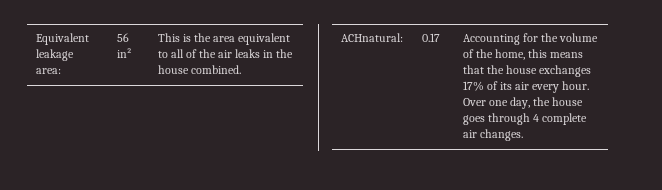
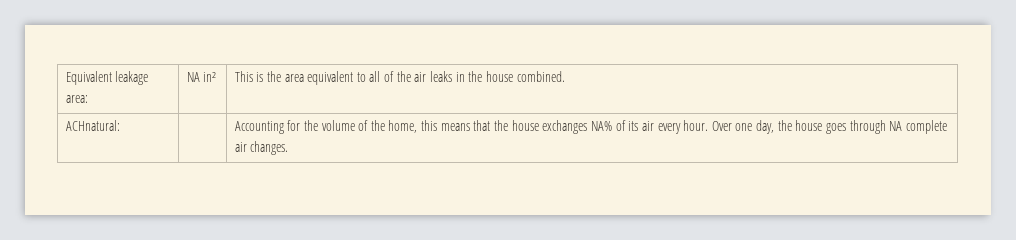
- Equivalent leakage area: | 56 in² | This is the area equivalent to all of the air leaks in the house combined.
+ Equivalent leakage area: | NA in² | This is the area equivalent to all of the air leaks in the house combined.
- ACHnatural: | 0.17 | Accounting for the volume of the home, this means that the house exchanges 17% of its air every hour. Over one day, the house goes through 4 complete air changes.
+ ACHnatural: | | Accounting for the volume of the home, this means that the house exchanges NA% of its air every hour. Over one day, the house goes through NA complete air changes.

